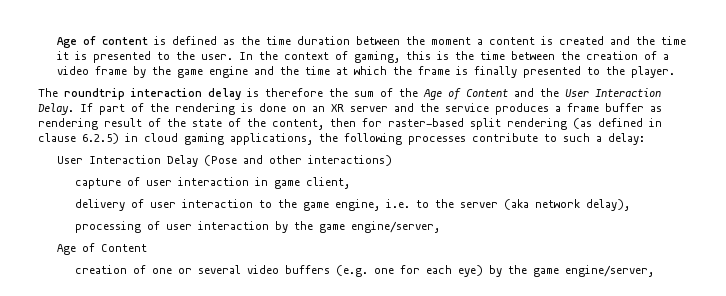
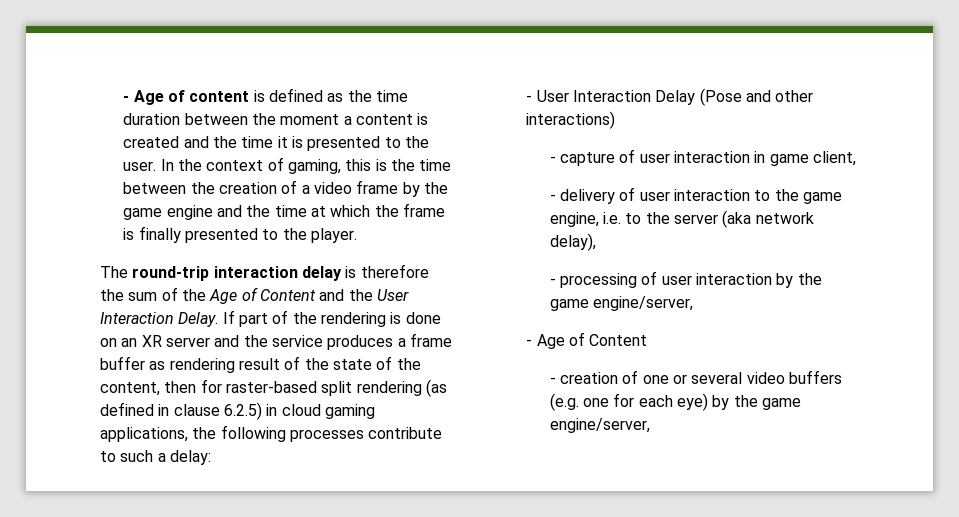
- Age of content is defined as the time duration between the moment a content is created and the time it is presented to the user.
+ - Age of content is defined as the time duration between the moment a content is created and the time it is presented to the user.
- The roundtrip interaction delay is therefore the sum of the Age of Content and the User Interaction Delay.
+ The round-trip interaction delay is therefore the sum of the Age of Content and the User Interaction Delay.
- User Interaction Delay (Pose and other interactions)
+ - User Interaction Delay (Pose and other interactions)
- capture of user interaction in game client,
+ - capture of user interaction in game client,
- delivery of user interaction to the game engine, i.e. to the server (aka network delay),
+ - delivery of user interaction to the game engine, i.e. to the server (aka network delay),
- processing of user interaction by the game engine/server,
- Age of Content
+ - processing of user interaction by the game engine/server,
+ - Age of Content
- creation of one or several video buffers (e.g. one for each eye) by the game engine/server,
+ - creation of one or several video buffers (e.g. one for each eye) by the game engine/server,

